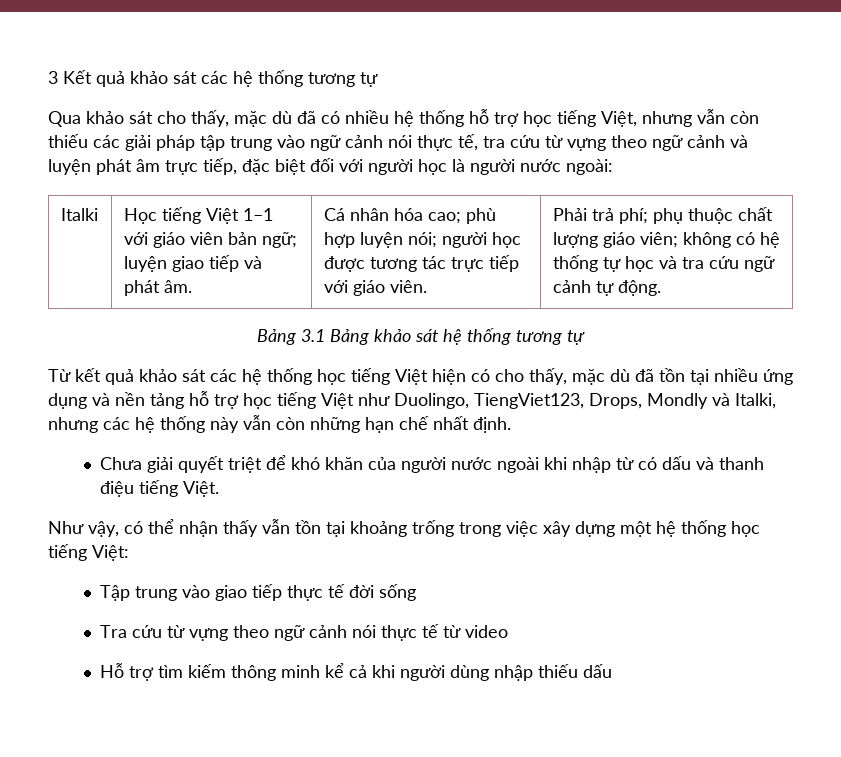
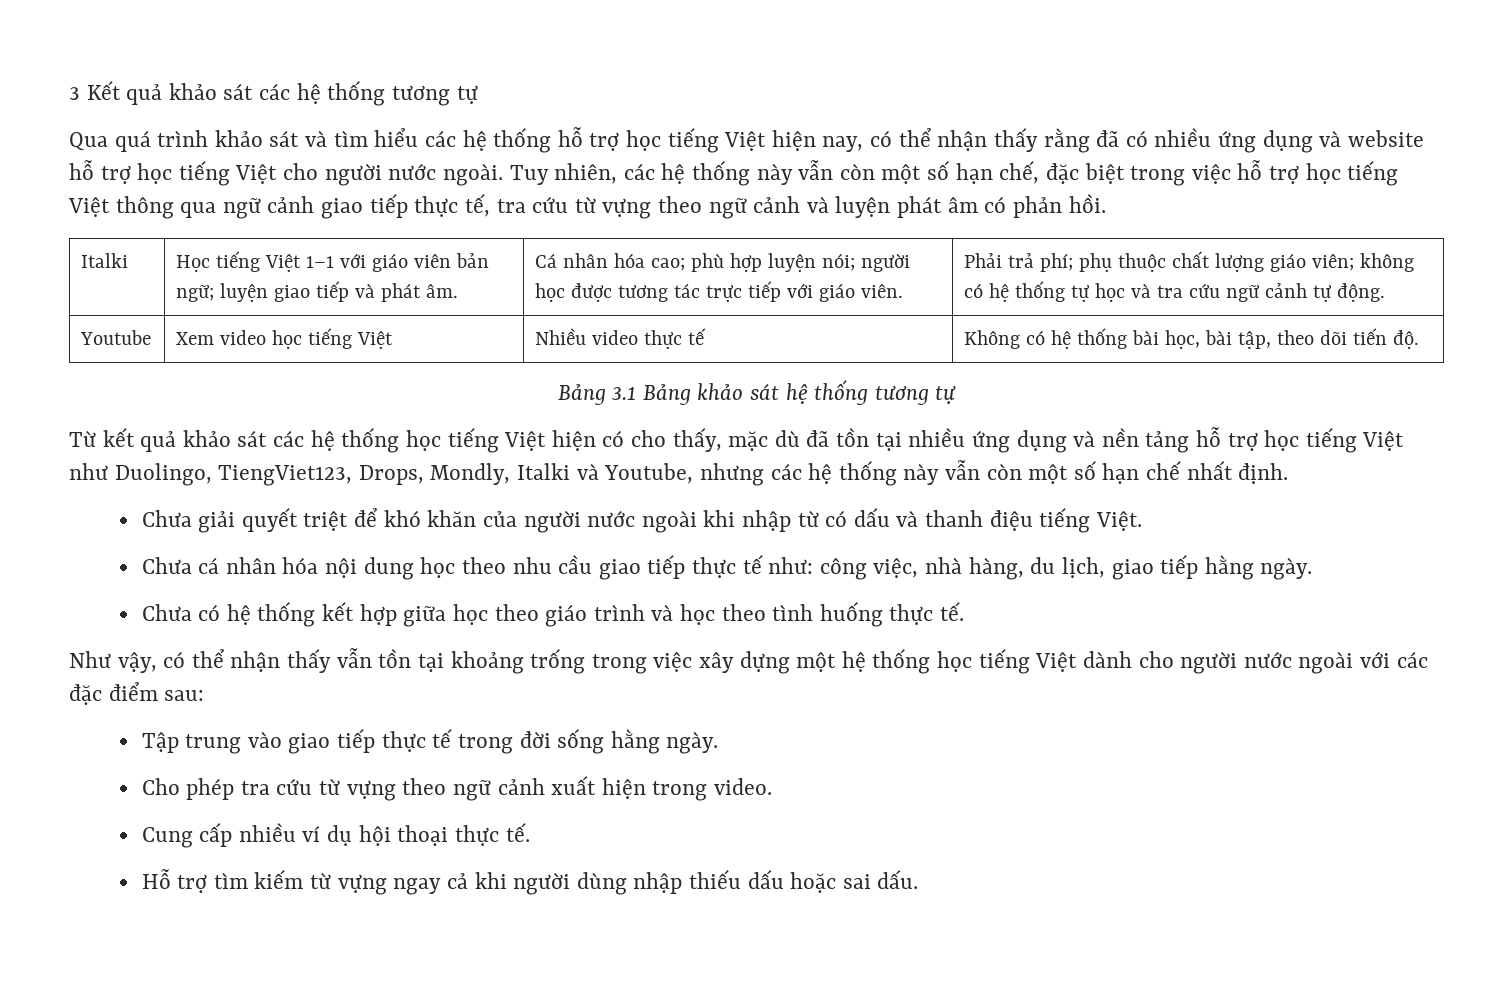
- Qua khảo sát cho thấy, mặc dù đã có nhiều hệ thống hỗ trợ học tiếng Việt, nhưng vẫn còn thiếu các giải pháp tập trung vào ngữ cảnh nói thực tế, tra cứu từ vựng theo ngữ cảnh và luyện phát âm trực tiếp, đặc biệt đối với người học là người nước ngoài:
+ Qua quá trình khảo sát và tìm hiểu các hệ thống hỗ trợ học tiếng Việt hiện nay, có thể nhận thấy rằng đã có nhiều ứng dụng và website hỗ trợ học tiếng Việt cho người nước ngoài. Tuy nhiên, các hệ thống này vẫn còn một số hạn chế, đặc biệt trong việc hỗ trợ học tiếng Việt thông qua ngữ cảnh giao tiếp thực tế, tra cứu từ vựng theo ngữ cảnh và luyện phát âm có phản hồi.
+ Youtube | Xem video học tiếng Việt | Nhiều video thực tế | Không có hệ thống bài học, bài tập, theo dõi tiến độ.
- Từ kết quả khảo sát các hệ thống học tiếng Việt hiện có cho thấy, mặc dù đã tồn tại nhiều ứng dụng và nền tảng hỗ trợ học tiếng Việt như Duolingo, TiengViet123, Drops, Mondly và Italki, nhưng các hệ thống này vẫn còn những hạn chế nhất định.
+ Từ kết quả khảo sát các hệ thống học tiếng Việt hiện có cho thấy, mặc dù đã tồn tại nhiều ứng dụng và nền tảng hỗ trợ học tiếng Việt như Duolingo, TiengViet123, Drops, Mondly, Italki và Youtube, nhưng các hệ thống này vẫn còn một số hạn chế nhất định.
+ Chưa cá nhân hóa nội dung học theo nhu cầu giao tiếp thực tế như: công việc, nhà hàng, du lịch, giao tiếp hằng ngày.
+ Chưa có hệ thống kết hợp giữa học theo giáo trình và học theo tình huống thực tế.
- Như vậy, có thể nhận thấy vẫn tồn tại khoảng trống trong việc xây dựng một hệ thống học tiếng Việt:
+ Như vậy, có thể nhận thấy vẫn tồn tại khoảng trống trong việc xây dựng một hệ thống học tiếng Việt dành cho người nước ngoài với các đặc điểm sau:
- Tập trung vào giao tiếp thực tế đời sống
- Tra cứu từ vựng theo ngữ cảnh nói thực tế từ video
+ Tập trung vào giao tiếp thực tế trong đời sống hằng ngày.
+ Cho phép tra cứu từ vựng theo ngữ cảnh xuất hiện trong video.
+ Cung cấp nhiều ví dụ hội thoại thực tế.
- Hỗ trợ tìm kiếm thông minh kể cả khi người dùng nhập thiếu dấu
+ Hỗ trợ tìm kiếm từ vựng ngay cả khi người dùng nhập thiếu dấu hoặc sai dấu.

